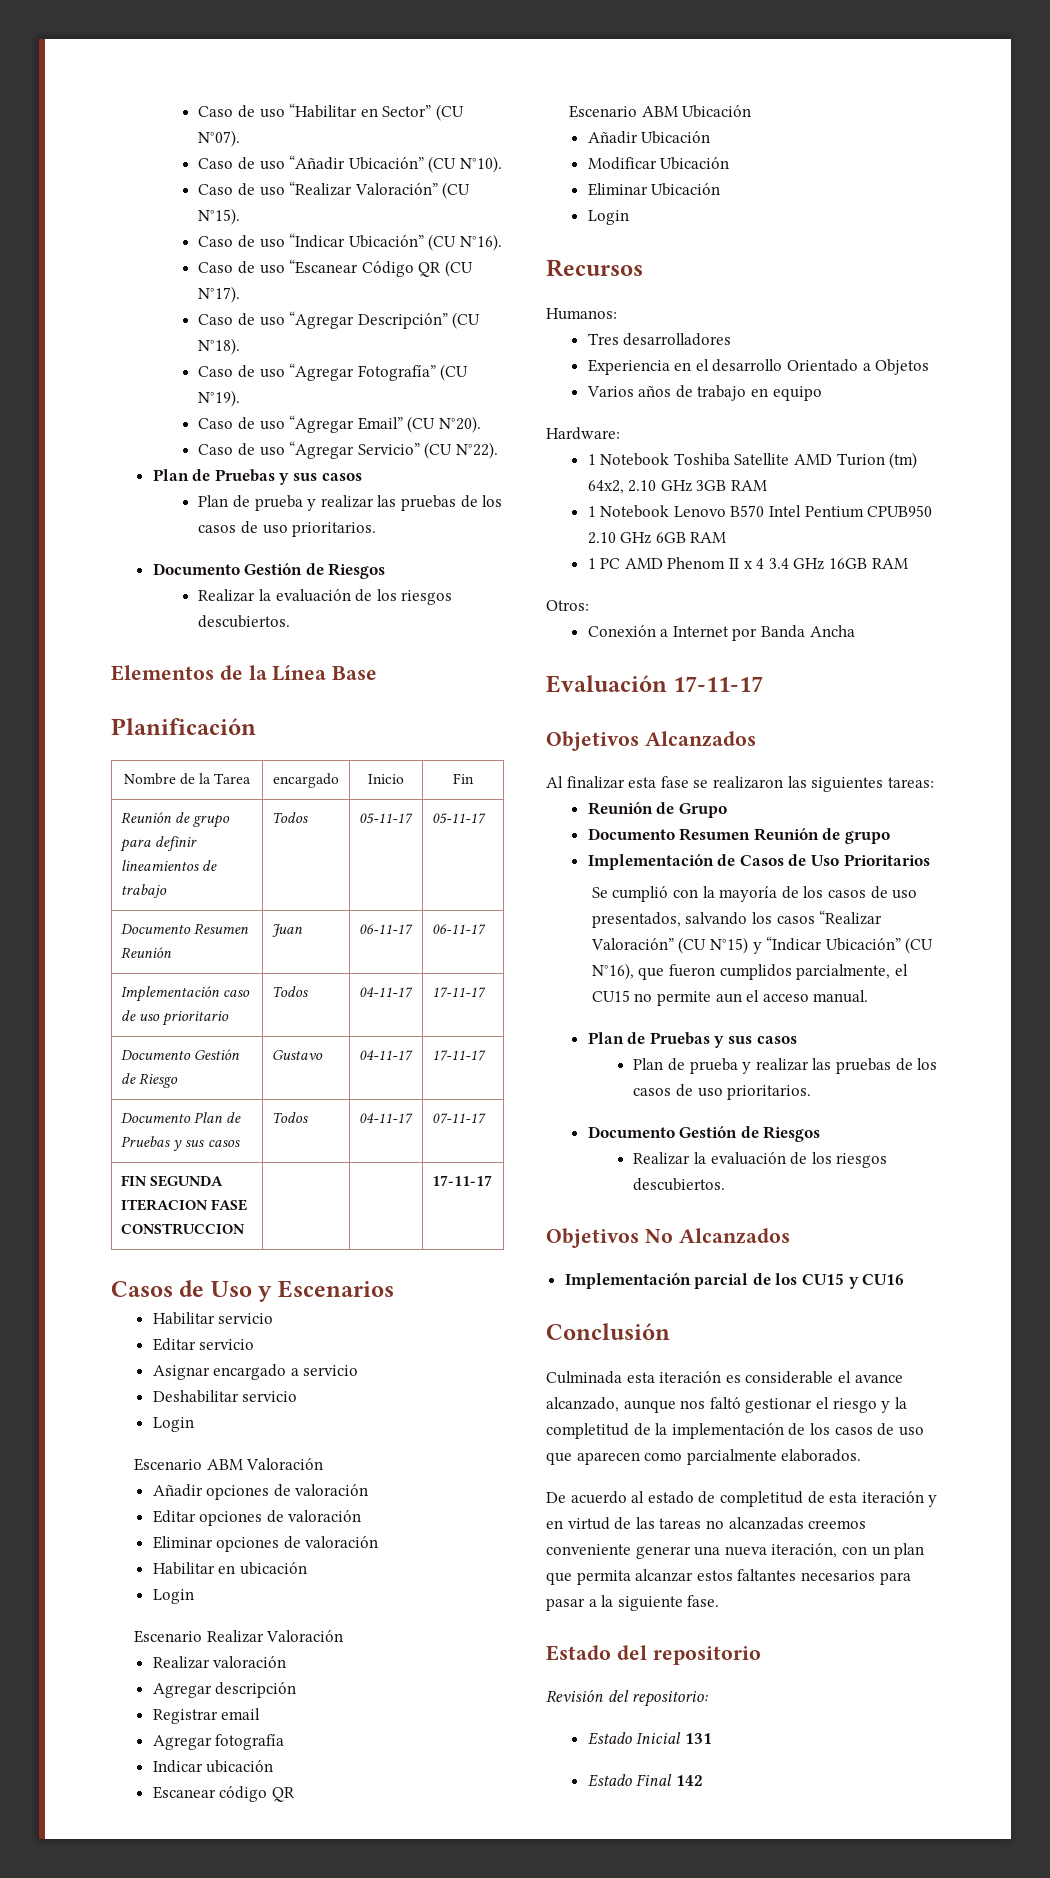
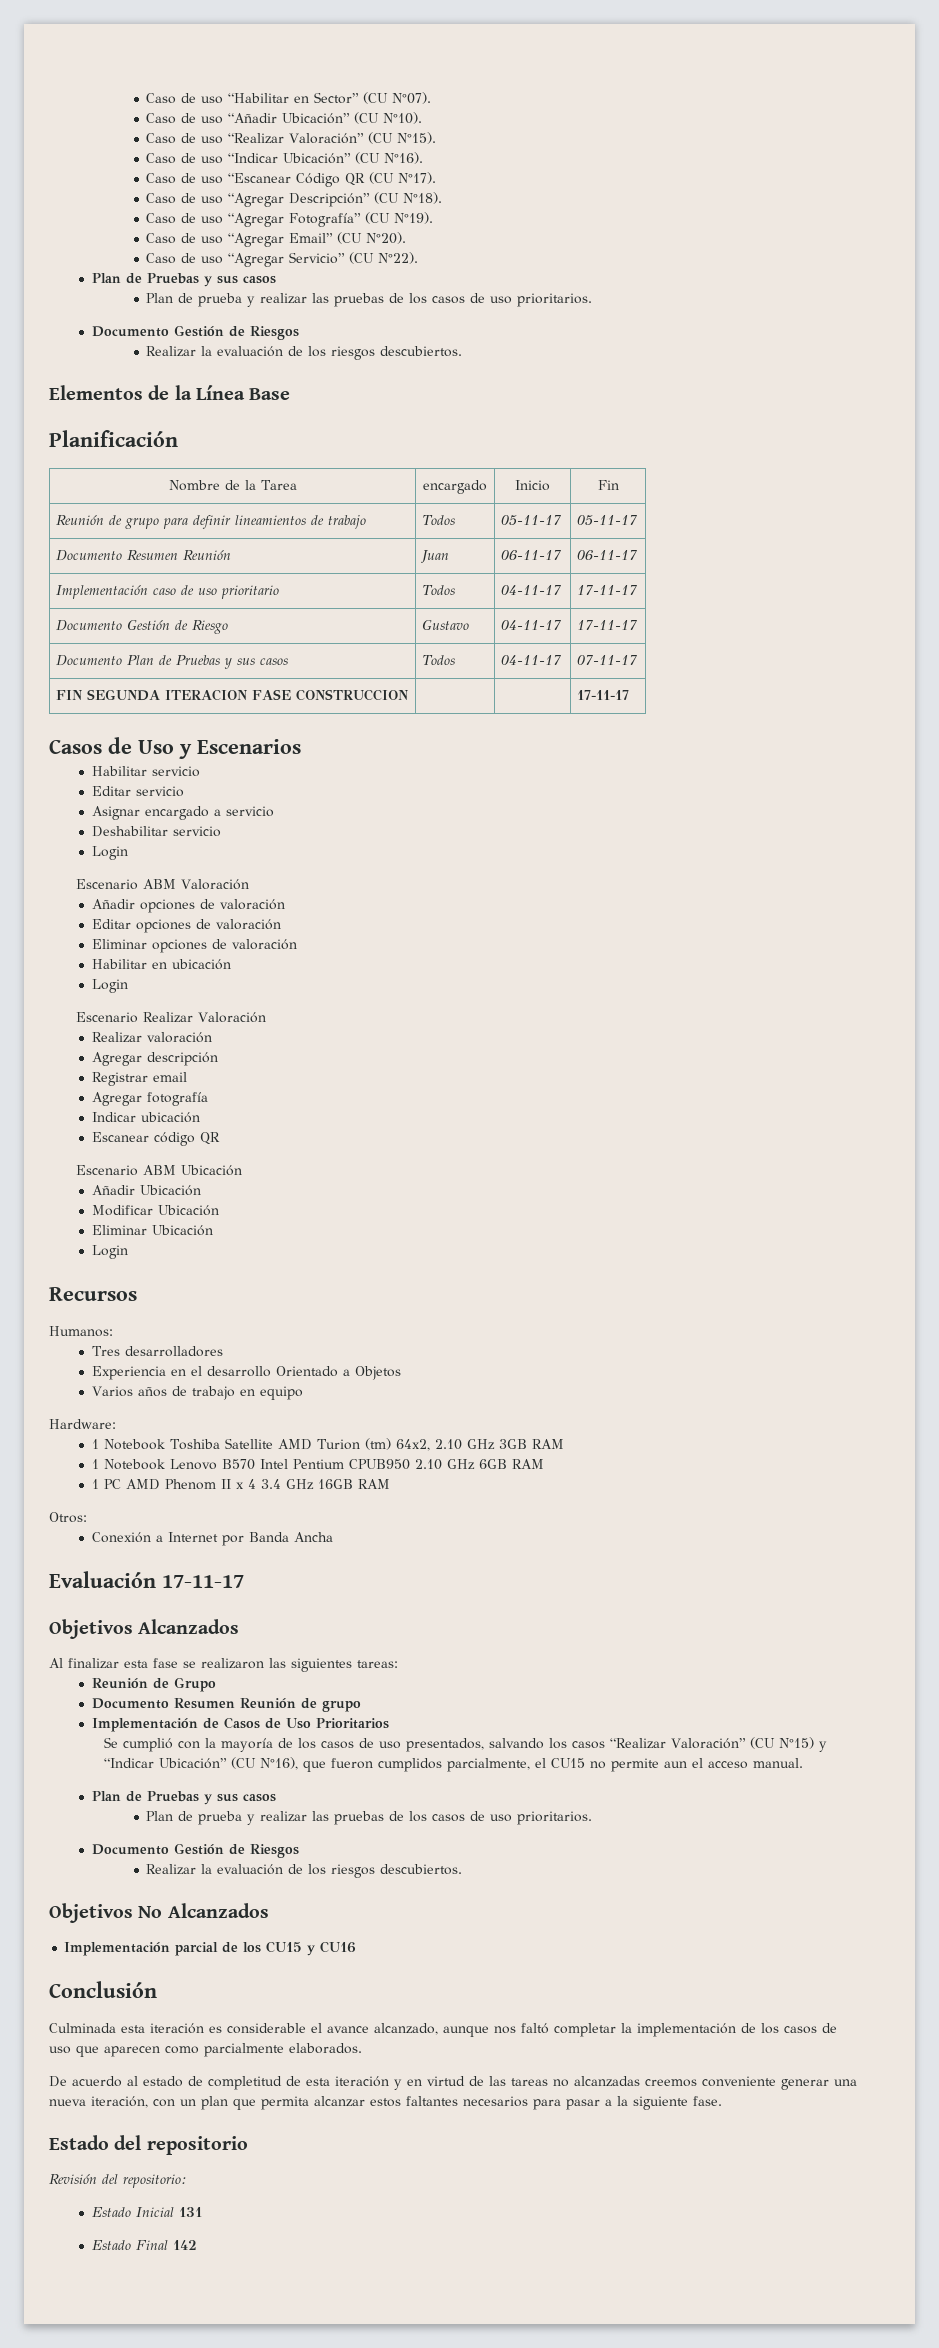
- Culminada esta iteración es considerable el avance alcanzado, aunque nos faltó gestionar el riesgo y la completitud de la implementación de los casos de uso que aparecen como parcialmente elaborados.
+ Culminada esta iteración es considerable el avance alcanzado, aunque nos faltó completar la implementación de los casos de uso que aparecen como parcialmente elaborados.

